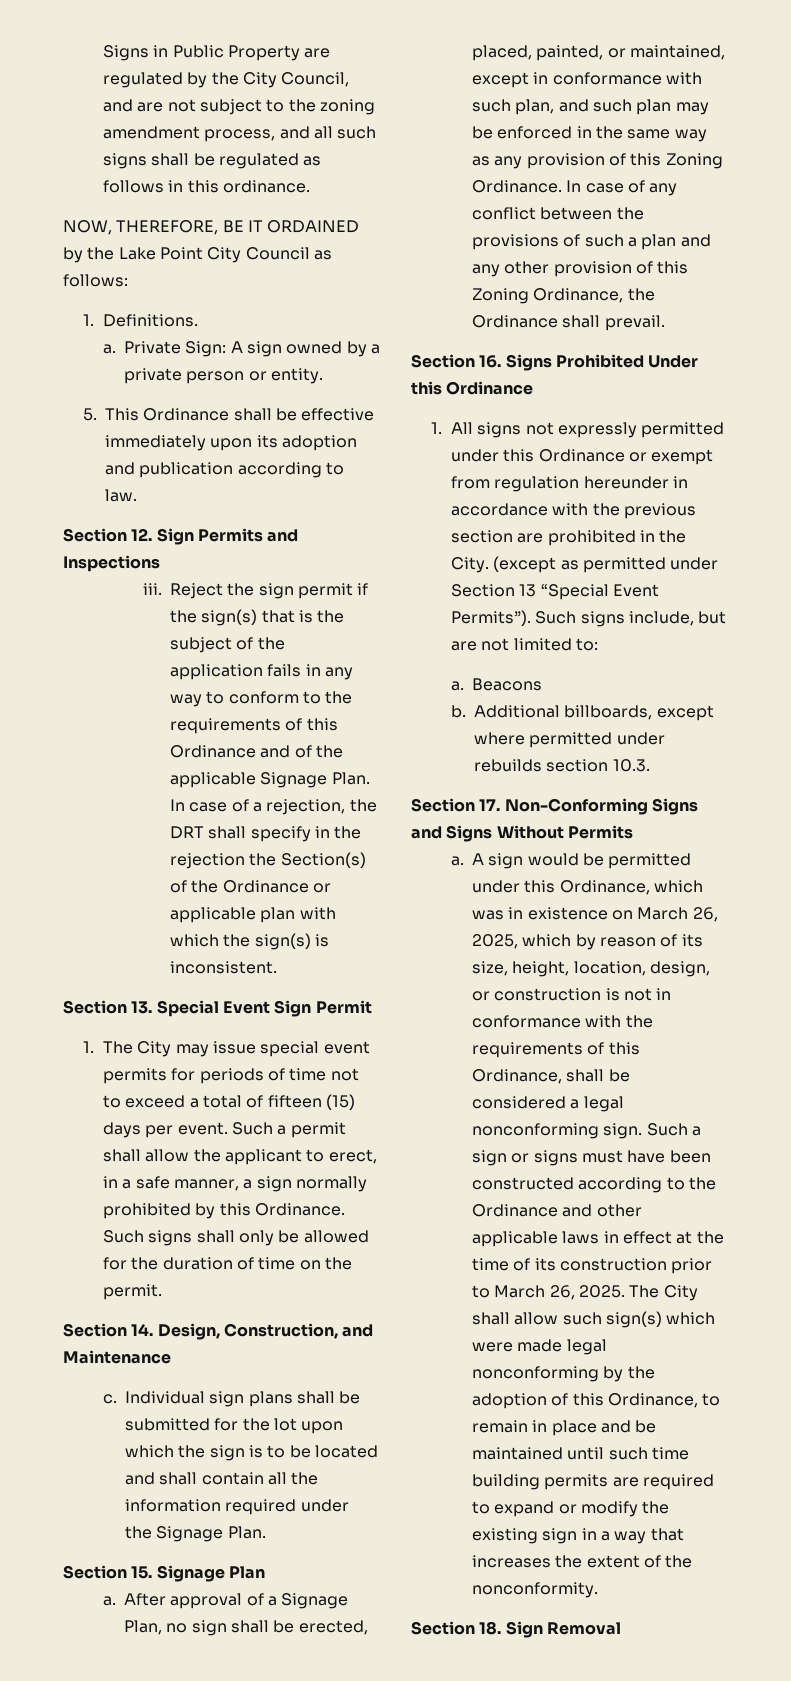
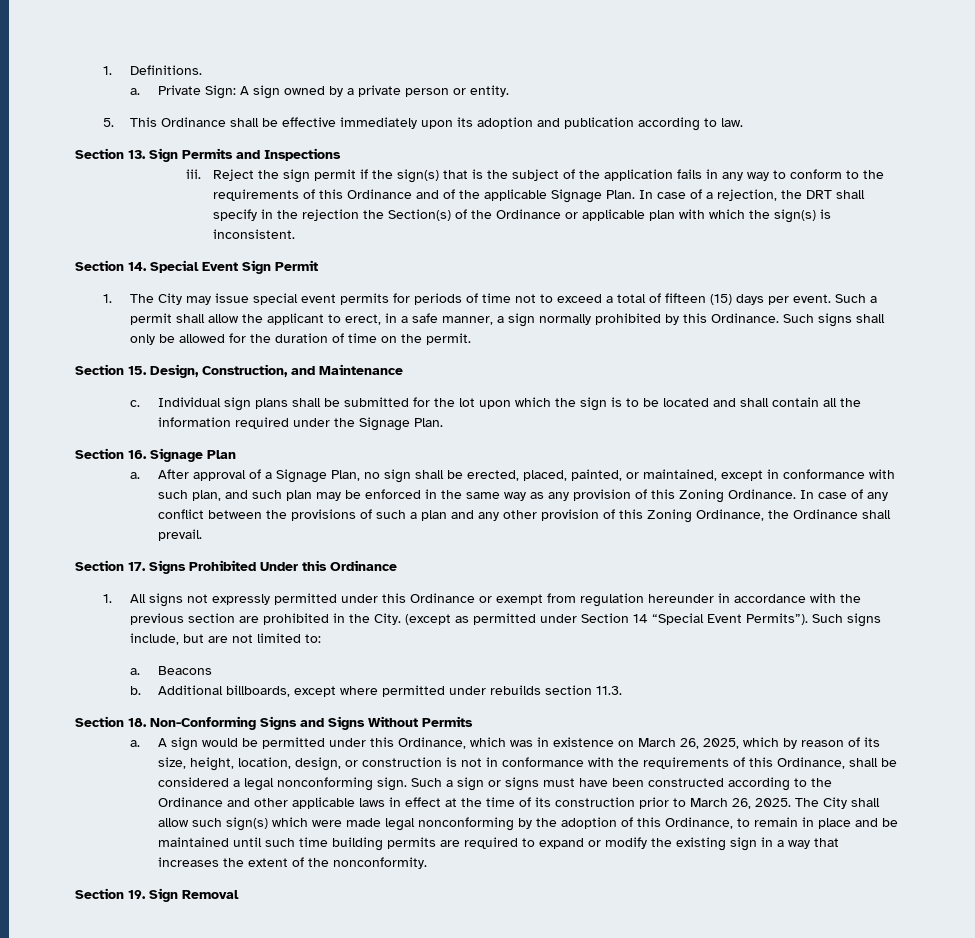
- Signs in Public Property are regulated by the City Council, and are not subject to the zoning amendment process, and all such signs shall be regulated as follows in this ordinance.
- NOW, THEREFORE, BE IT ORDAINED by the Lake Point City Council as follows:
- Section 12. Sign Permits and Inspections
+ Section 13. Sign Permits and Inspections
- Section 13. Special Event Sign Permit
+ Section 14. Special Event Sign Permit
- Section 14. Design, Construction, and Maintenance
+ Section 15. Design, Construction, and Maintenance
- Section 15. Signage Plan
+ Section 16. Signage Plan
- Section 16. Signs Prohibited Under this Ordinance
+ Section 17. Signs Prohibited Under this Ordinance
- (except as permitted under Section 13 “Special Event Permits”).
+ (except as permitted under Section 14 “Special Event Permits”).
- Additional billboards, except where permitted under rebuilds section 10.3.
- Section 17. Non-Conforming Signs and Signs Without Permits
+ Additional billboards, except where permitted under rebuilds section 11.3.
+ Section 18. Non-Conforming Signs and Signs Without Permits
- Section 18. Sign Removal
+ Section 19. Sign Removal

